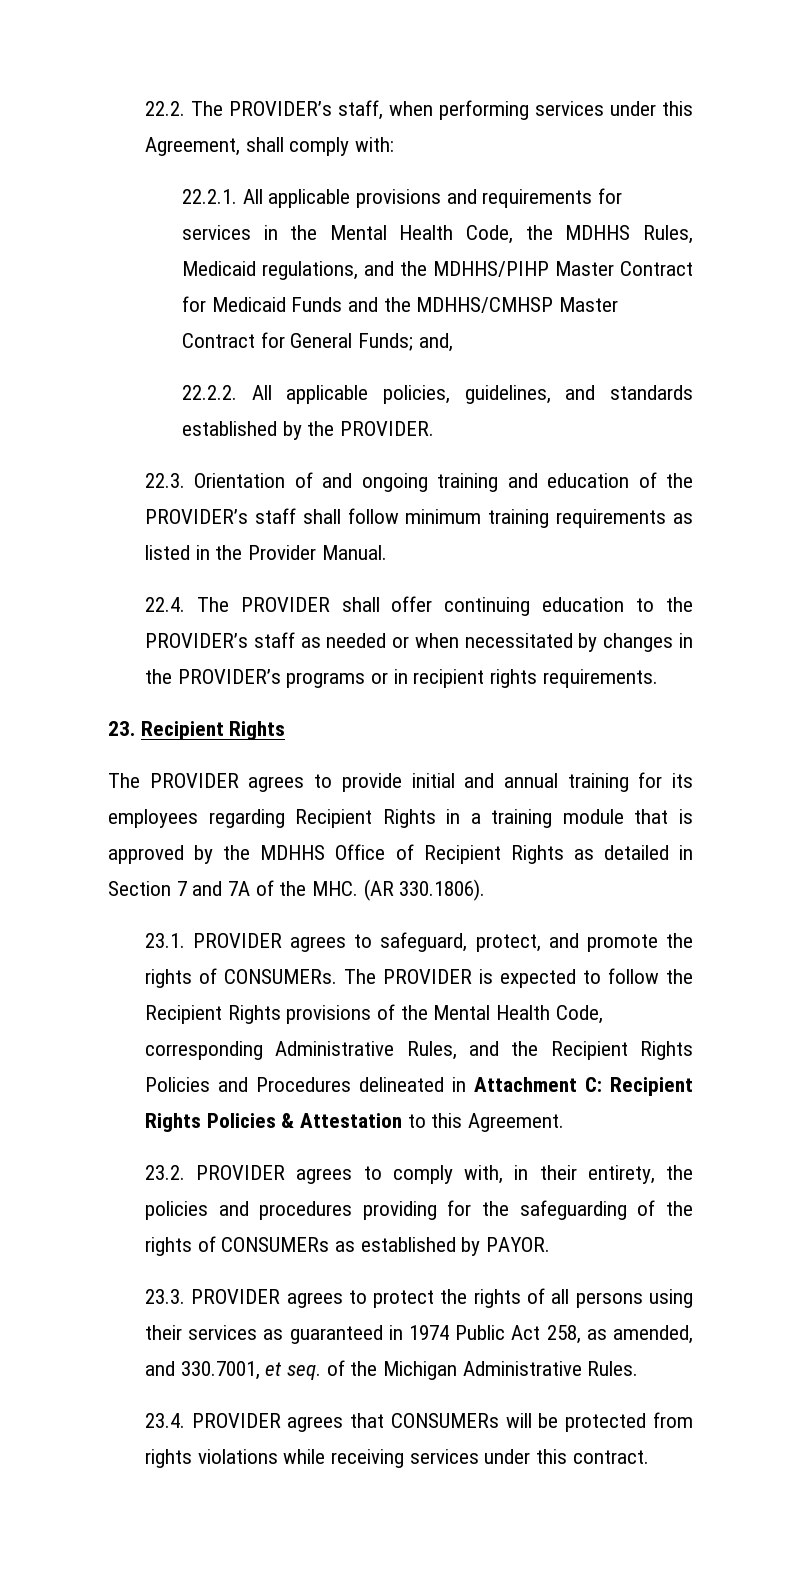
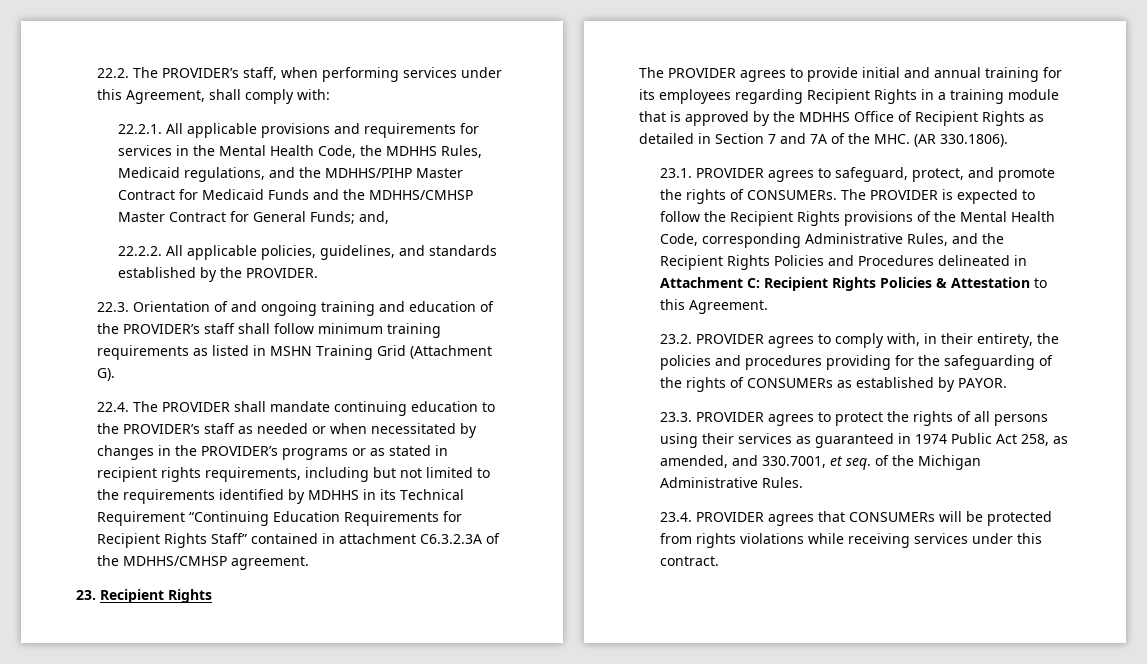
- 22.3. Orientation of and ongoing training and education of the PROVIDER’s staff shall follow minimum training requirements as listed in the Provider Manual.
+ 22.3. Orientation of and ongoing training and education of the PROVIDER’s staff shall follow minimum training requirements as listed in MSHN Training Grid (Attachment G).
- 22.4. The PROVIDER shall offer continuing education to the PROVIDER’s staff as needed or when necessitated by changes in the PROVIDER’s programs or in recipient rights requirements.
+ 22.4. The PROVIDER shall mandate continuing education to the PROVIDER’s staff as needed or when necessitated by changes in the PROVIDER’s programs or as stated in recipient rights requirements, including but not limited to the requirements identified by MDHHS in its Technical Requirement “Continuing Education Requirements for Recipient Rights Staff” contained in attachment C6.3.2.3A of the MDHHS/CMHSP agreement.

